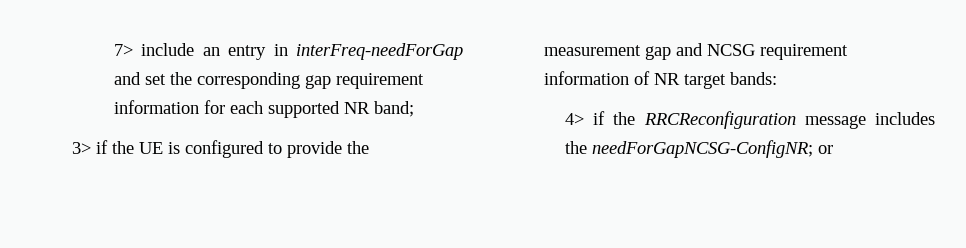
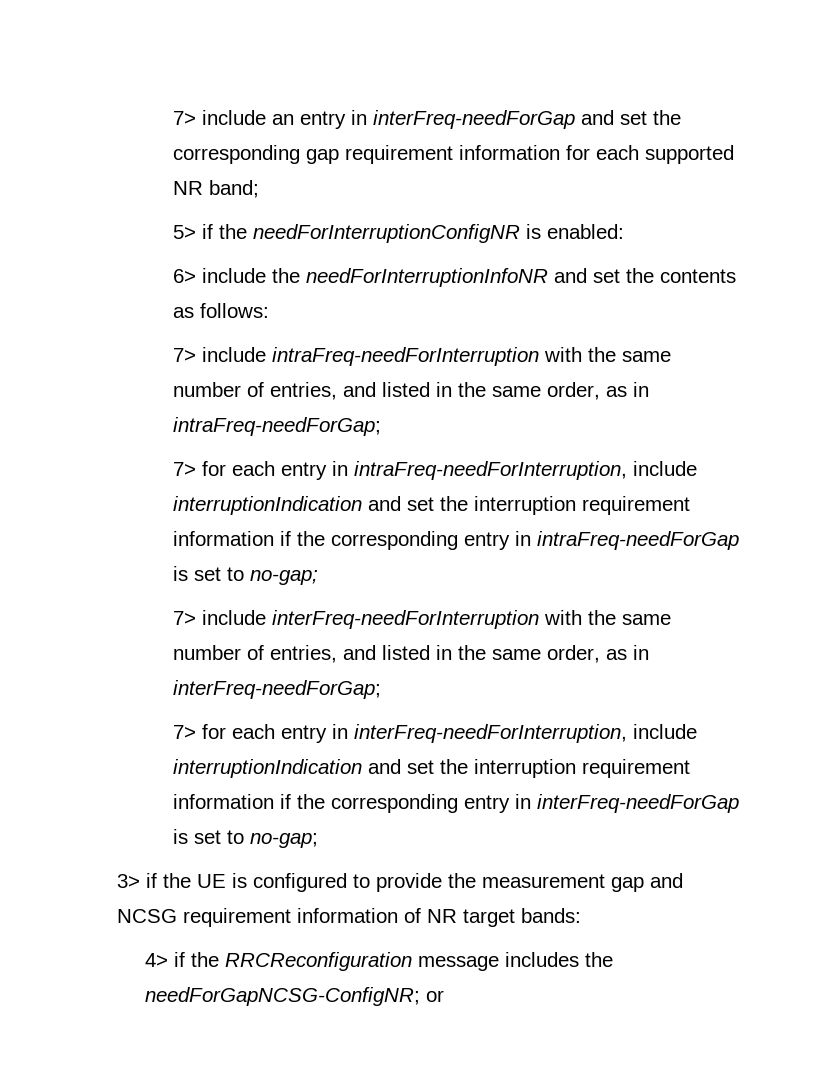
+ 5> if the needForInterruptionConfigNR is enabled:
+ 6> include the needForInterruptionInfoNR and set the contents as follows:
+ 7> include intraFreq-needForInterruption with the same number of entries, and listed in the same order, as in intraFreq-needForGap;
+ 7> for each entry in intraFreq-needForInterruption, include interruptionIndication and set the interruption requirement information if the corresponding entry in intraFreq-needForGap is set to no-gap;
+ 7> include interFreq-needForInterruption with the same number of entries, and listed in the same order, as in interFreq-needForGap;
+ 7> for each entry in interFreq-needForInterruption, include interruptionIndication and set the interruption requirement information if the corresponding entry in interFreq-needForGap is set to no-gap;

